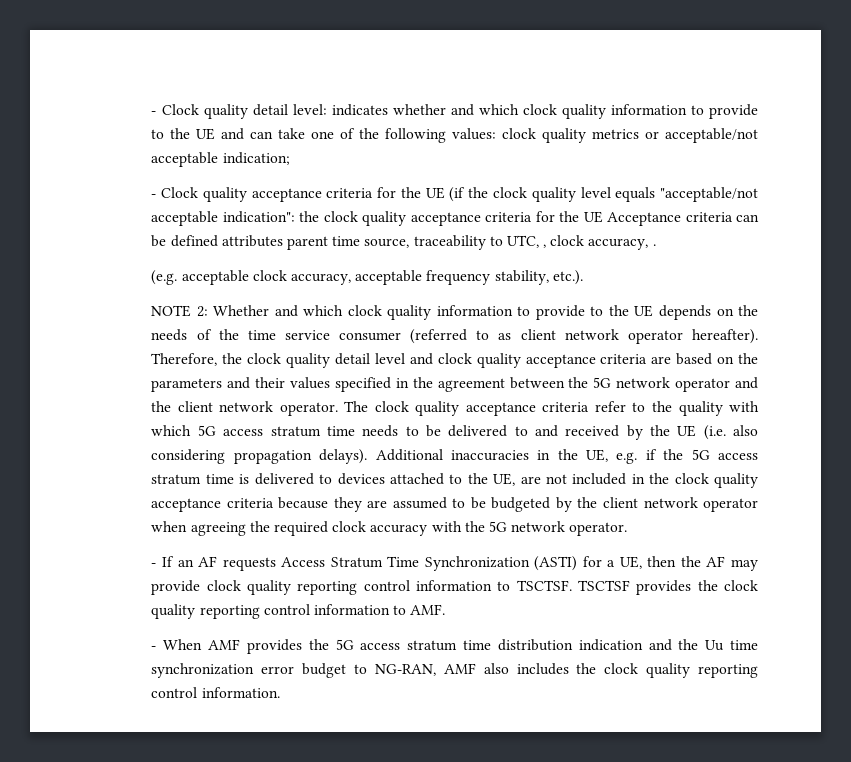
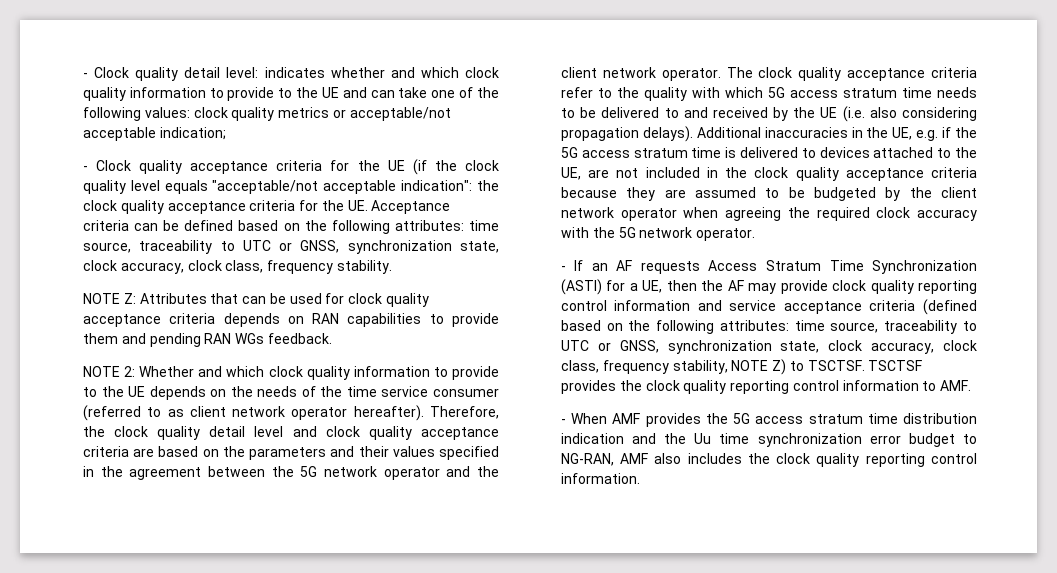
- - Clock quality acceptance criteria for the UE (if the clock quality level equals "acceptable/not acceptable indication": the clock quality acceptance criteria for the UE Acceptance criteria can be defined attributes parent time source, traceability to UTC, , clock accuracy, .
- (e.g. acceptable clock accuracy, acceptable frequency stability, etc.).
+ - Clock quality acceptance criteria for the UE (if the clock quality level equals "acceptable/not acceptable indication": the clock quality acceptance criteria for the UE. Acceptance criteria can be defined based on the following attributes: time source, traceability to UTC or GNSS, synchronization state, clock accuracy, clock class, frequency stability.
+ NOTE Z: Attributes that can be used for clock quality acceptance criteria depends on RAN capabilities to provide them and pending RAN WGs feedback.
- - If an AF requests Access Stratum Time Synchronization (ASTI) for a UE, then the AF may provide clock quality reporting control information to TSCTSF.
+ - If an AF requests Access Stratum Time Synchronization (ASTI) for a UE, then the AF may provide clock quality reporting control information and service acceptance criteria (defined based on the following attributes: time source, traceability to UTC or GNSS, synchronization state, clock accuracy, clock class, frequency stability, NOTE Z) to TSCTSF.

